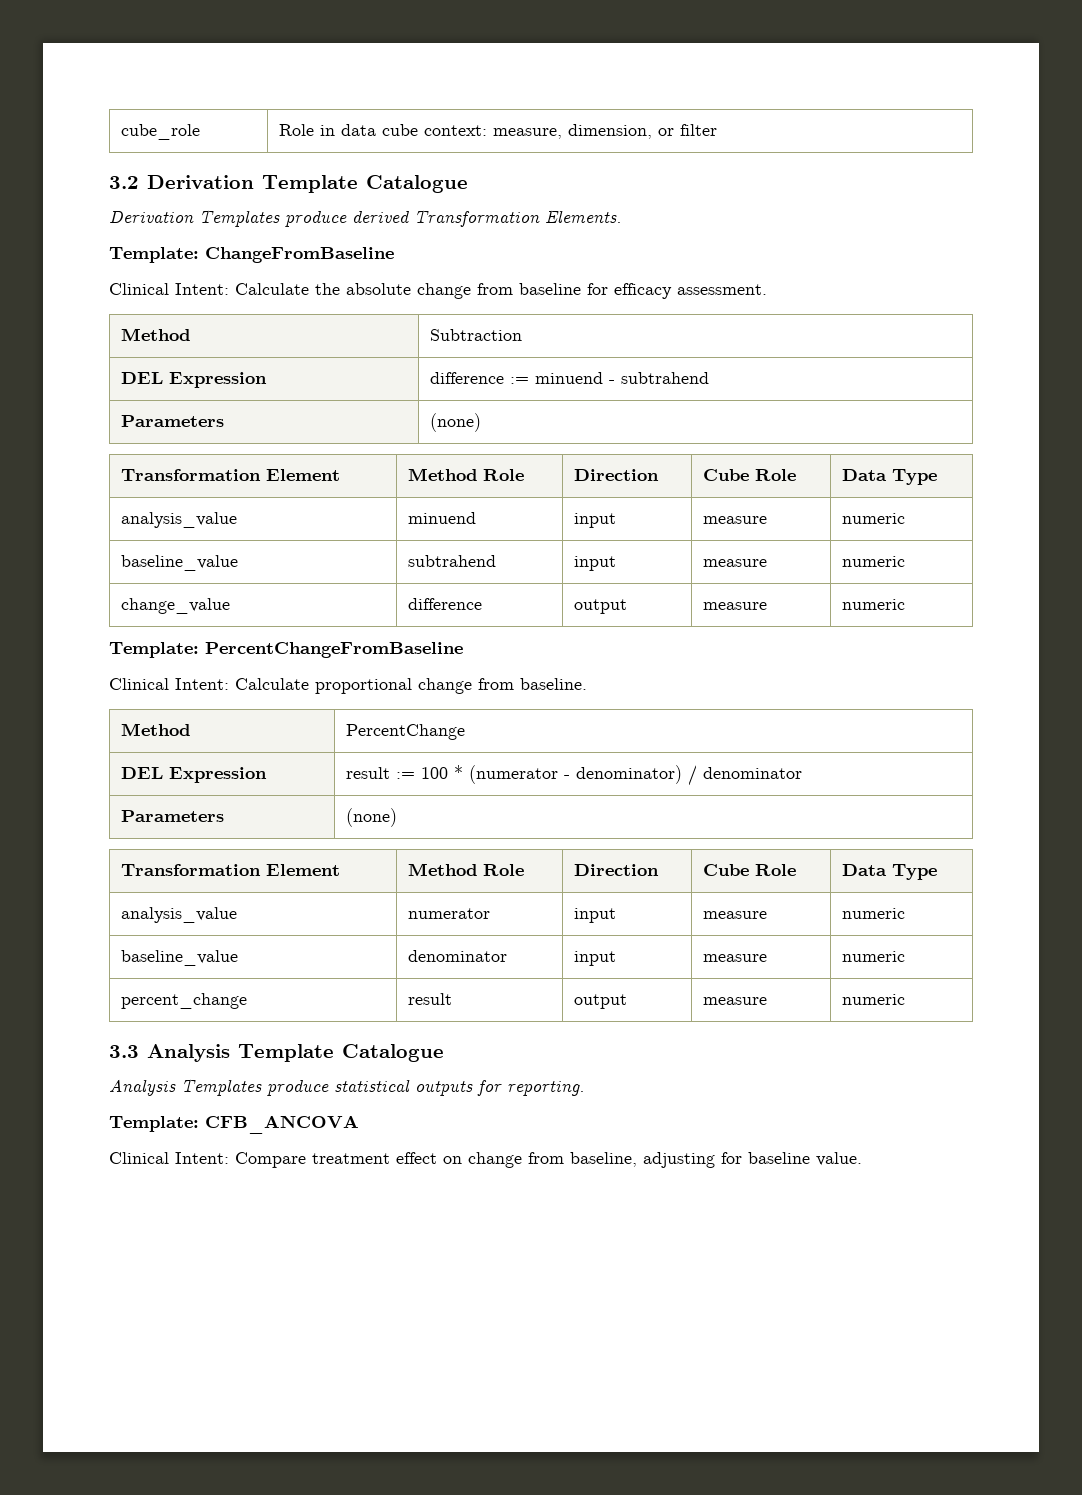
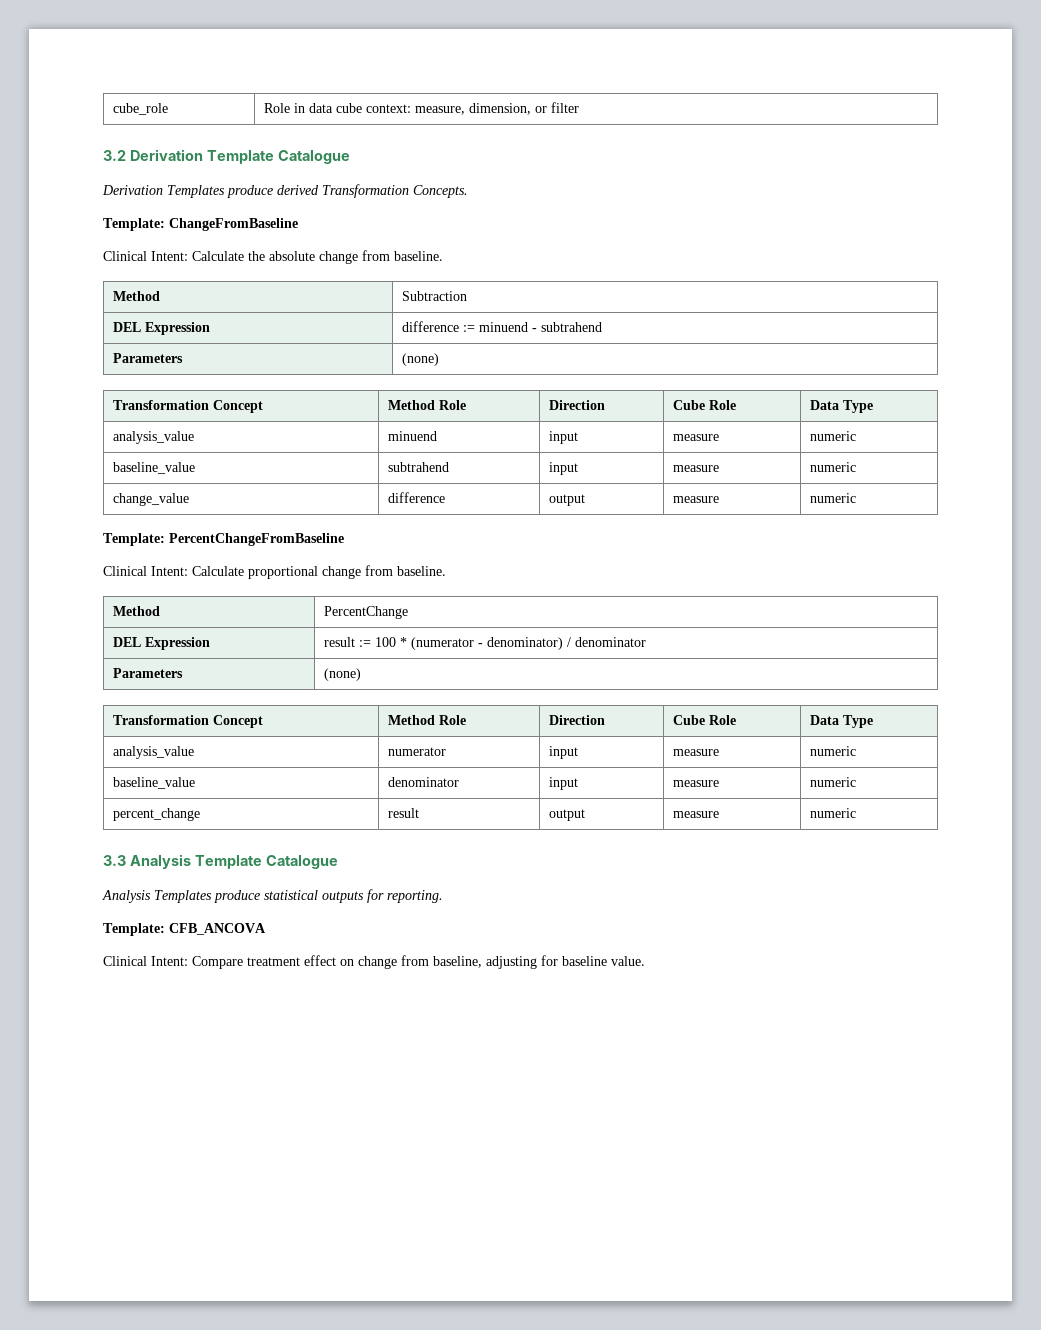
- Derivation Templates produce derived Transformation Elements.
+ Derivation Templates produce derived Transformation Concepts.
- Clinical Intent: Calculate the absolute change from baseline for efficacy assessment.
+ Clinical Intent: Calculate the absolute change from baseline.
  DEL Expression | difference := minuend - subtrahend
  Parameters | (none)
- Transformation Element | Method Role | Direction | Cube Role | Data Type
+ Transformation Concept | Method Role | Direction | Cube Role | Data Type
  DEL Expression | result := 100 * (numerator - denominator) / denominator
  Parameters | (none)
- Transformation Element | Method Role | Direction | Cube Role | Data Type
+ Transformation Concept | Method Role | Direction | Cube Role | Data Type

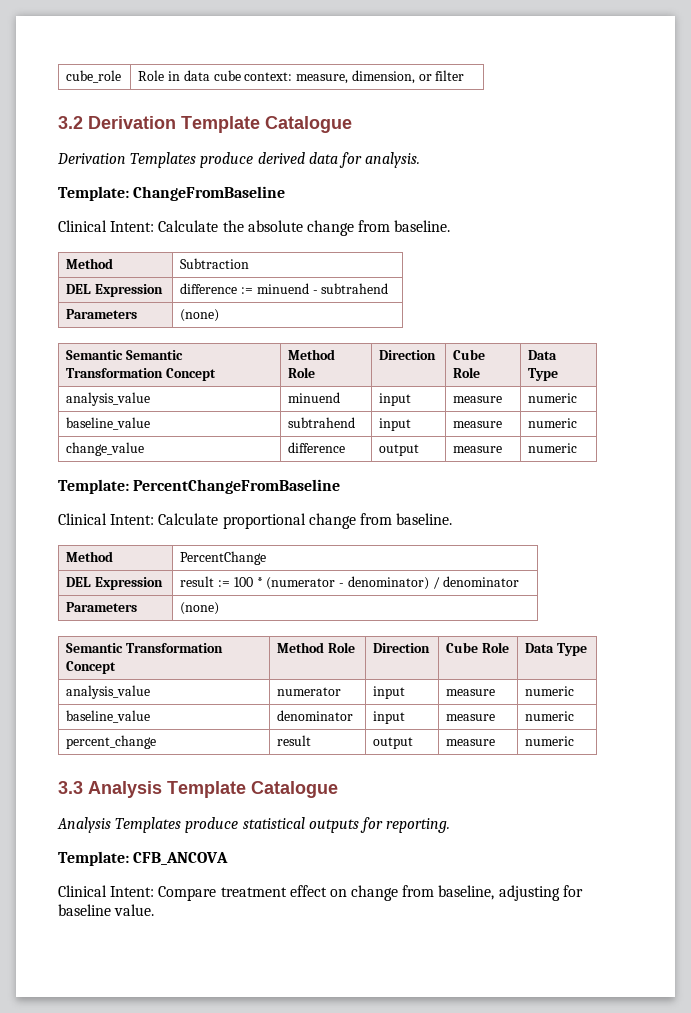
- Derivation Templates produce derived Transformation Concepts.
+ Derivation Templates produce derived data for analysis.
  DEL Expression | difference := minuend - subtrahend
  Parameters | (none)
- Transformation Concept | Method Role | Direction | Cube Role | Data Type
+ Semantic Semantic Transformation Concept | Method Role | Direction | Cube Role | Data Type
  DEL Expression | result := 100 * (numerator - denominator) / denominator
  Parameters | (none)
- Transformation Concept | Method Role | Direction | Cube Role | Data Type
+ Semantic Transformation Concept | Method Role | Direction | Cube Role | Data Type

